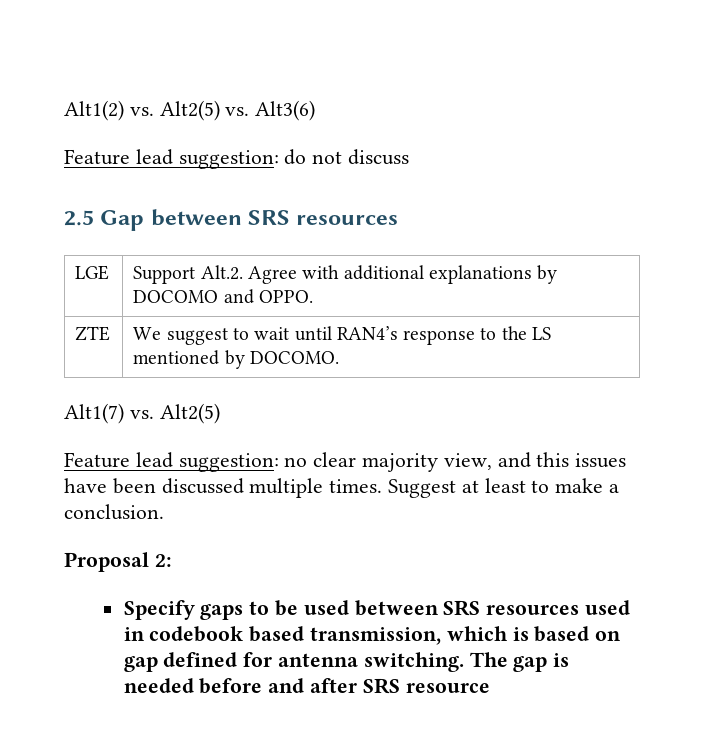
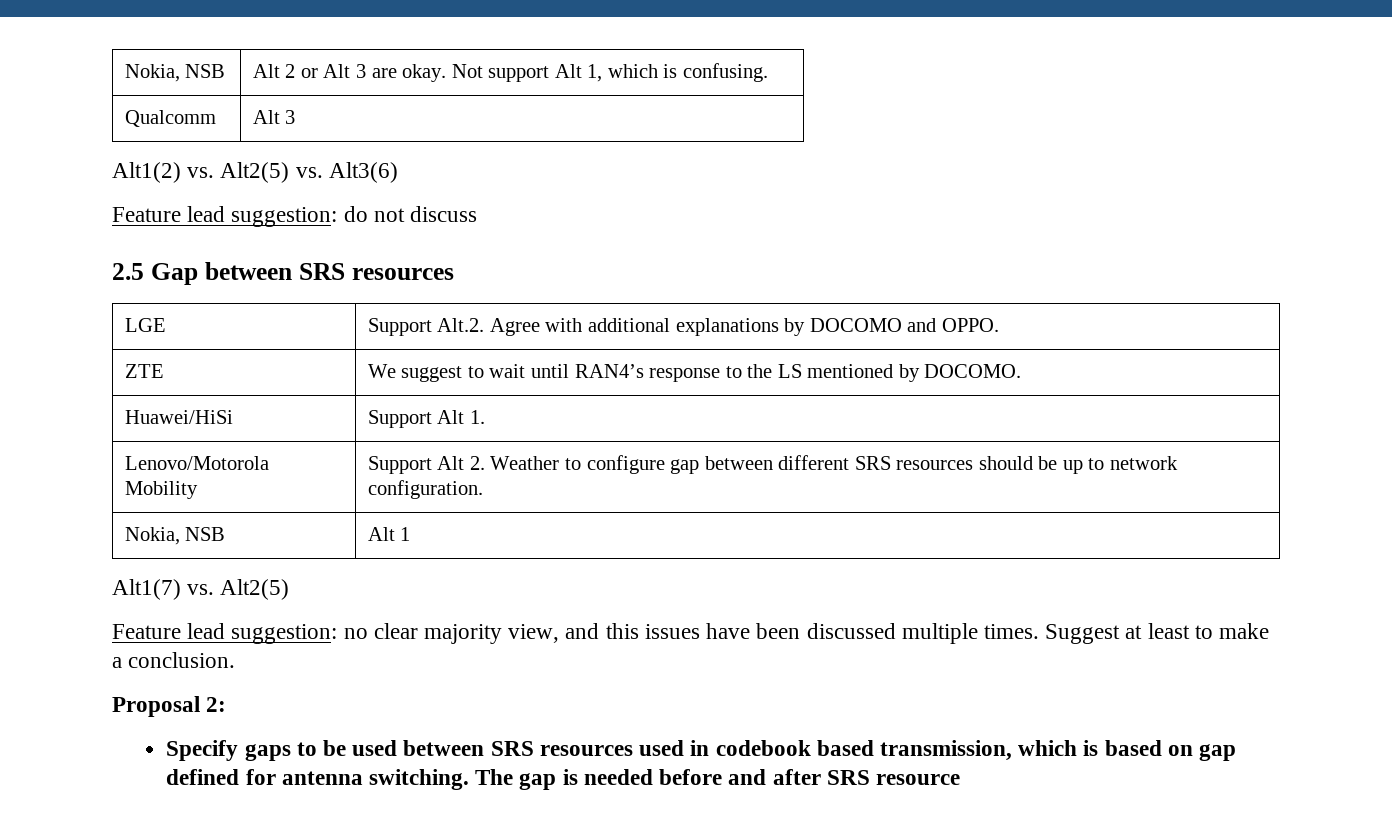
+ Nokia, NSB | Alt 2 or Alt 3 are okay. Not support Alt 1, which is confusing.
+ Qualcomm | Alt 3
+ Huawei/HiSi | Support Alt 1.
+ Lenovo/Motorola Mobility | Support Alt 2. Weather to configure gap between different SRS resources should be up to network configuration.
+ Nokia, NSB | Alt 1

